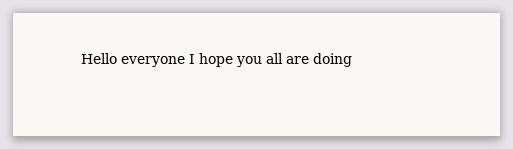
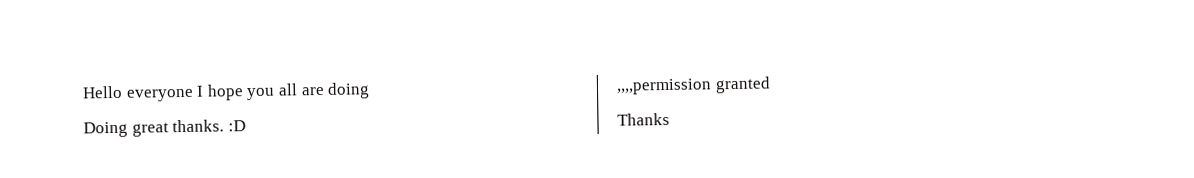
+ Doing great thanks. :D
+ ,,,,permission granted
+ Thanks

